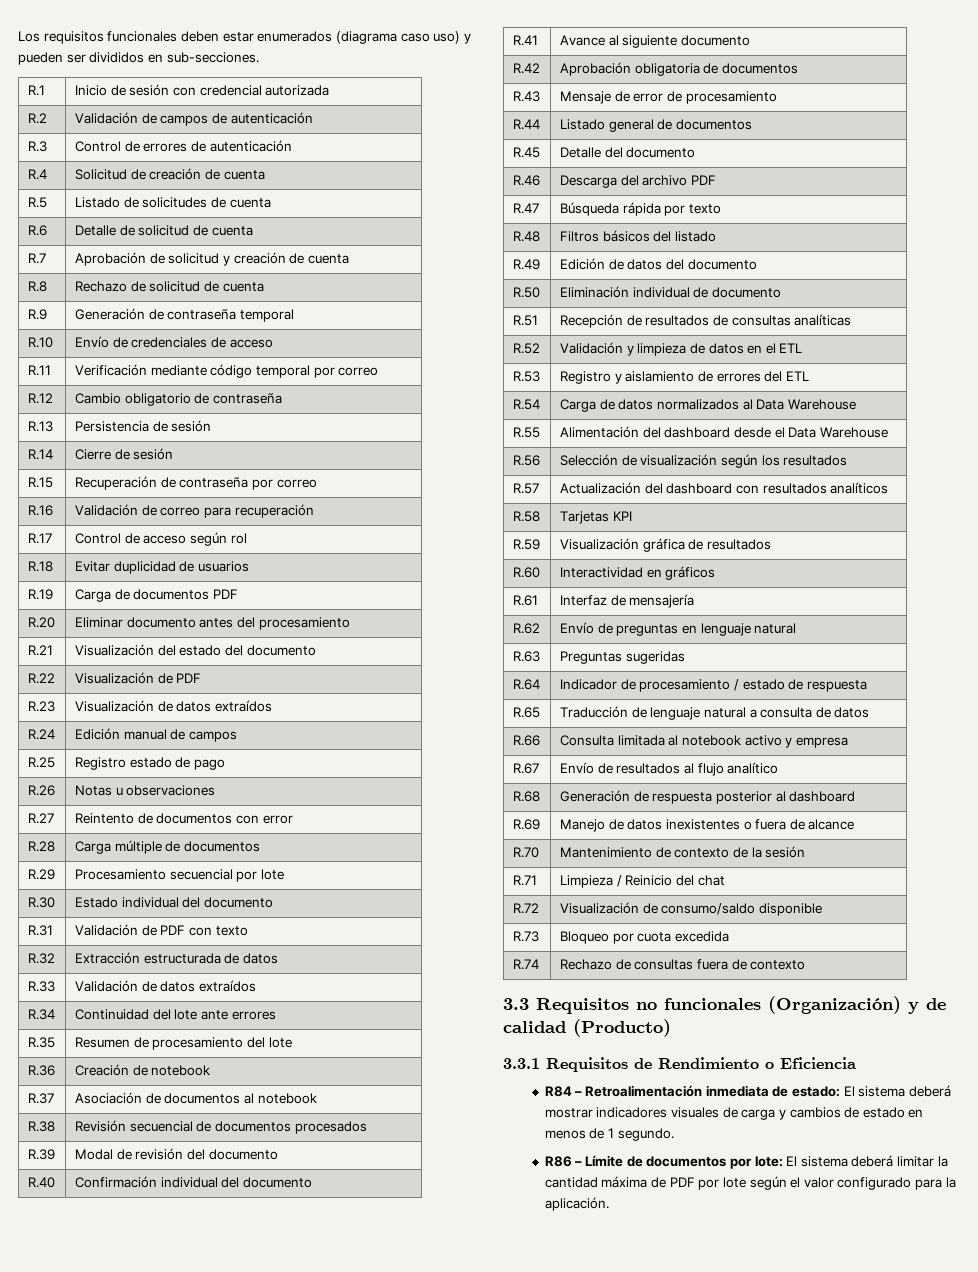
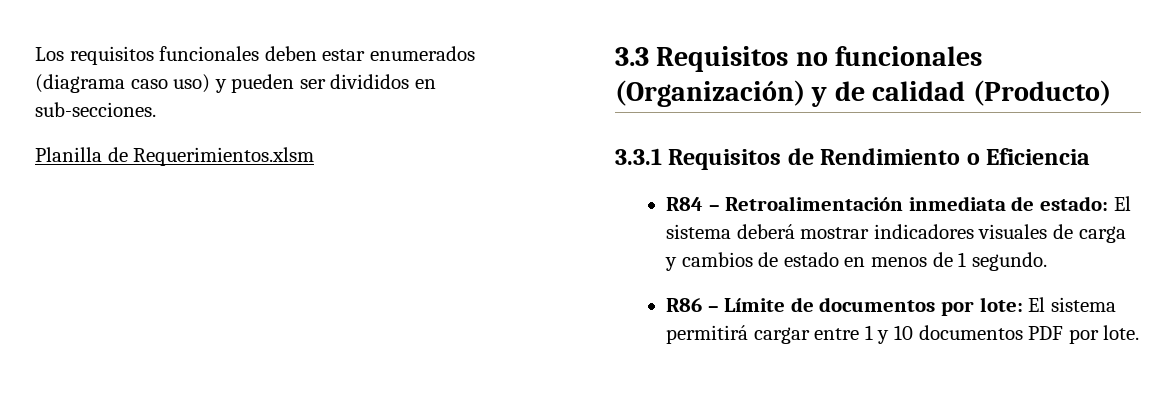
- R.1 | Inicio de sesión con credencial autorizada
- R.2 | Validación de campos de autenticación
- R.3 | Control de errores de autenticación
- R.4 | Solicitud de creación de cuenta
- R.5 | Listado de solicitudes de cuenta
- R.6 | Detalle de solicitud de cuenta
- R.7 | Aprobación de solicitud y creación de cuenta
- R.8 | Rechazo de solicitud de cuenta
- R.9 | Generación de contraseña temporal
- R.10 | Envío de credenciales de acceso
- R.11 | Verificación mediante código temporal por correo
- R.12 | Cambio obligatorio de contraseña
- R.13 | Persistencia de sesión
- R.14 | Cierre de sesión
- R.15 | Recuperación de contraseña por correo
- R.16 | Validación de correo para recuperación
- R.17 | Control de acceso según rol
- R.18 | Evitar duplicidad de usuarios
- R.19 | Carga de documentos PDF
- R.20 | Eliminar documento antes del procesamiento
- R.21 | Visualización del estado del documento
- R.22 | Visualización de PDF
- R.23 | Visualización de datos extraídos
- R.24 | Edición manual de campos
- R.25 | Registro estado de pago
- R.26 | Notas u observaciones
- R.27 | Reintento de documentos con error
- R.28 | Carga múltiple de documentos
- R.29 | Procesamiento secuencial por lote
- R.30 | Estado individual del documento
- R.31 | Validación de PDF con texto
- R.32 | Extracción estructurada de datos
- R.33 | Validación de datos extraídos
- R.34 | Continuidad del lote ante errores
- R.35 | Resumen de procesamiento del lote
- R.36 | Creación de notebook
- R.37 | Asociación de documentos al notebook
- R.38 | Revisión secuencial de documentos procesados
- R.39 | Modal de revisión del documento
- R.40 | Confirmación individual del documento
- R.41 | Avance al siguiente documento
- R.42 | Aprobación obligatoria de documentos
- R.43 | Mensaje de error de procesamiento
- R.44 | Listado general de documentos
- R.45 | Detalle del documento
- R.46 | Descarga del archivo PDF
- R.47 | Búsqueda rápida por texto
- R.48 | Filtros básicos del listado
- R.49 | Edición de datos del documento
- R.50 | Eliminación individual de documento
- R.51 | Recepción de resultados de consultas analíticas
- R.52 | Validación y limpieza de datos en el ETL
- R.53 | Registro y aislamiento de errores del ETL
- R.54 | Carga de datos normalizados al Data Warehouse
- R.55 | Alimentación del dashboard desde el Data Warehouse
- R.56 | Selección de visualización según los resultados
- R.57 | Actualización del dashboard con resultados analíticos
- R.58 | Tarjetas KPI
- R.59 | Visualización gráfica de resultados
- R.60 | Interactividad en gráficos
- R.61 | Interfaz de mensajería
- R.62 | Envío de preguntas en lenguaje natural
- R.63 | Preguntas sugeridas
- R.64 | Indicador de procesamiento / estado de respuesta
- R.65 | Traducción de lenguaje natural a consulta de datos
- R.66 | Consulta limitada al notebook activo y empresa
- R.67 | Envío de resultados al flujo analítico
- R.68 | Generación de respuesta posterior al dashboard
- R.69 | Manejo de datos inexistentes o fuera de alcance
- R.70 | Mantenimiento de contexto de la sesión
- R.71 | Limpieza / Reinicio del chat
- R.72 | Visualización de consumo/saldo disponible
- R.73 | Bloqueo por cuota excedida
- R.74 | Rechazo de consultas fuera de contexto
+ Planilla de Requerimientos.xlsm
- R86 – Límite de documentos por lote: El sistema deberá limitar la cantidad máxima de PDF por lote según el valor configurado para la aplicación.
+ R86 – Límite de documentos por lote: El sistema permitirá cargar entre 1 y 10 documentos PDF por lote.

